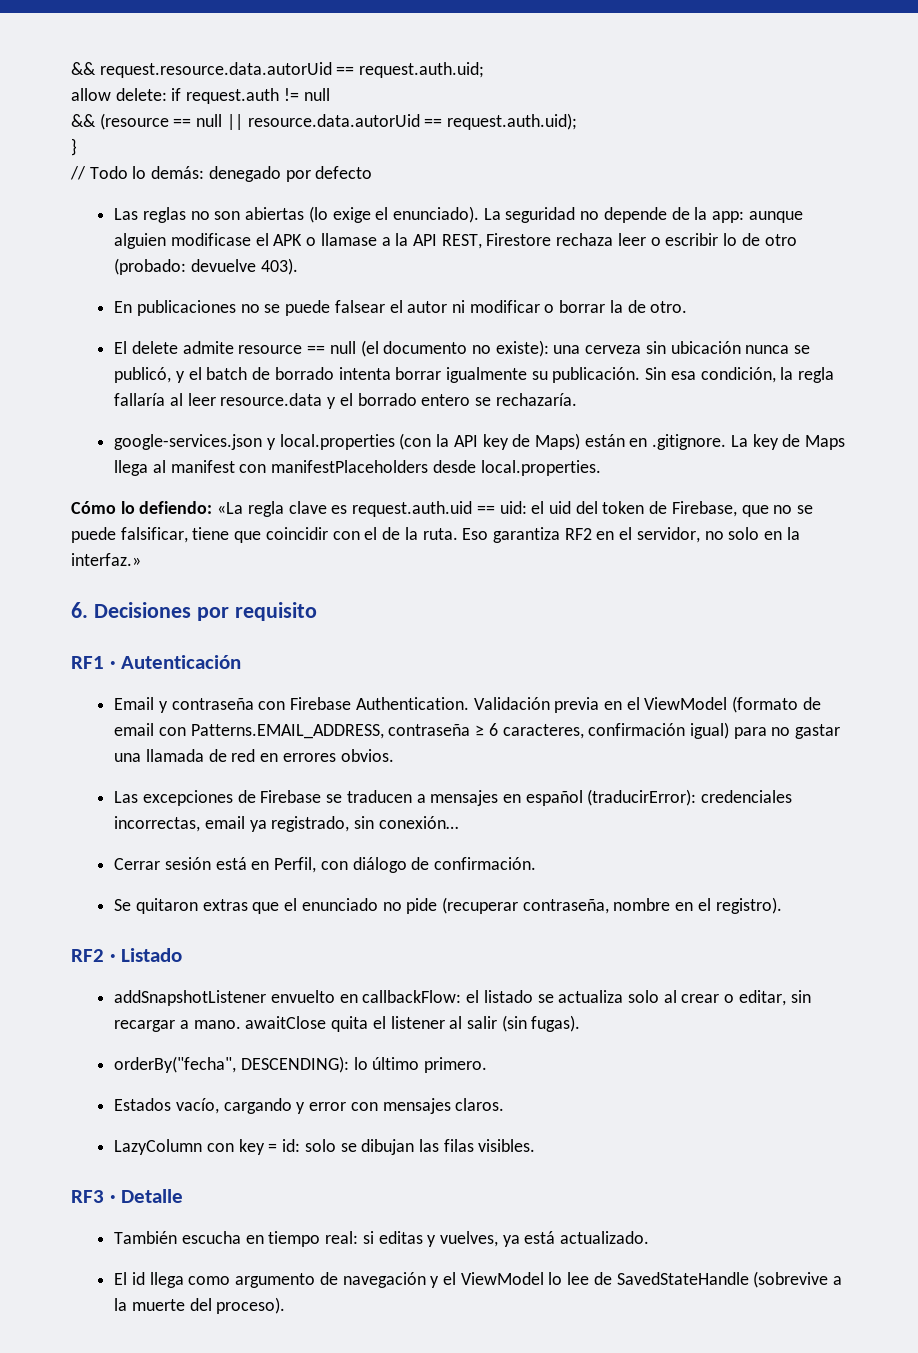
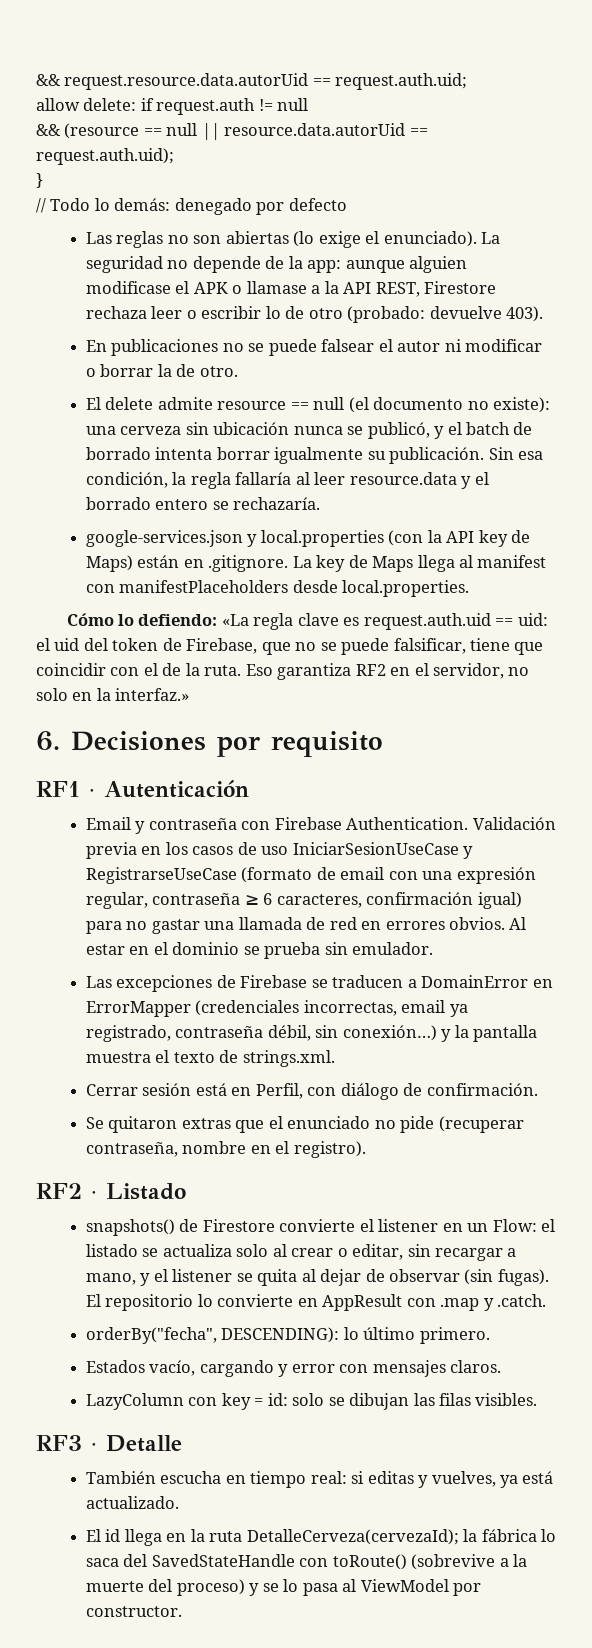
- Validación previa en el ViewModel (formato de email con Patterns.EMAIL_ADDRESS, contraseña ≥ 6 caracteres, confirmación igual) para no gastar una llamada de red en errores obvios.
+ Validación previa en los casos de uso IniciarSesionUseCase y RegistrarseUseCase (formato de email con una expresión regular, contraseña ≥ 6 caracteres, confirmación igual) para no gastar una llamada de red en errores obvios. Al estar en el dominio se prueba sin emulador.
- Las excepciones de Firebase se traducen a mensajes en español (traducirError): credenciales incorrectas, email ya registrado, sin conexión…
+ Las excepciones de Firebase se traducen a DomainError en ErrorMapper (credenciales incorrectas, email ya registrado, contraseña débil, sin conexión…) y la pantalla muestra el texto de strings.xml.
- addSnapshotListener envuelto en callbackFlow: el listado se actualiza solo al crear o editar, sin recargar a mano. awaitClose quita el listener al salir (sin fugas).
+ snapshots() de Firestore convierte el listener en un Flow: el listado se actualiza solo al crear o editar, sin recargar a mano, y el listener se quita al dejar de observar (sin fugas). El repositorio lo convierte en AppResult con .map y .catch.
- El id llega como argumento de navegación y el ViewModel lo lee de SavedStateHandle (sobrevive a la muerte del proceso).
+ El id llega en la ruta DetalleCerveza(cervezaId); la fábrica lo saca del SavedStateHandle con toRoute() (sobrevive a la muerte del proceso) y se lo pasa al ViewModel por constructor.

